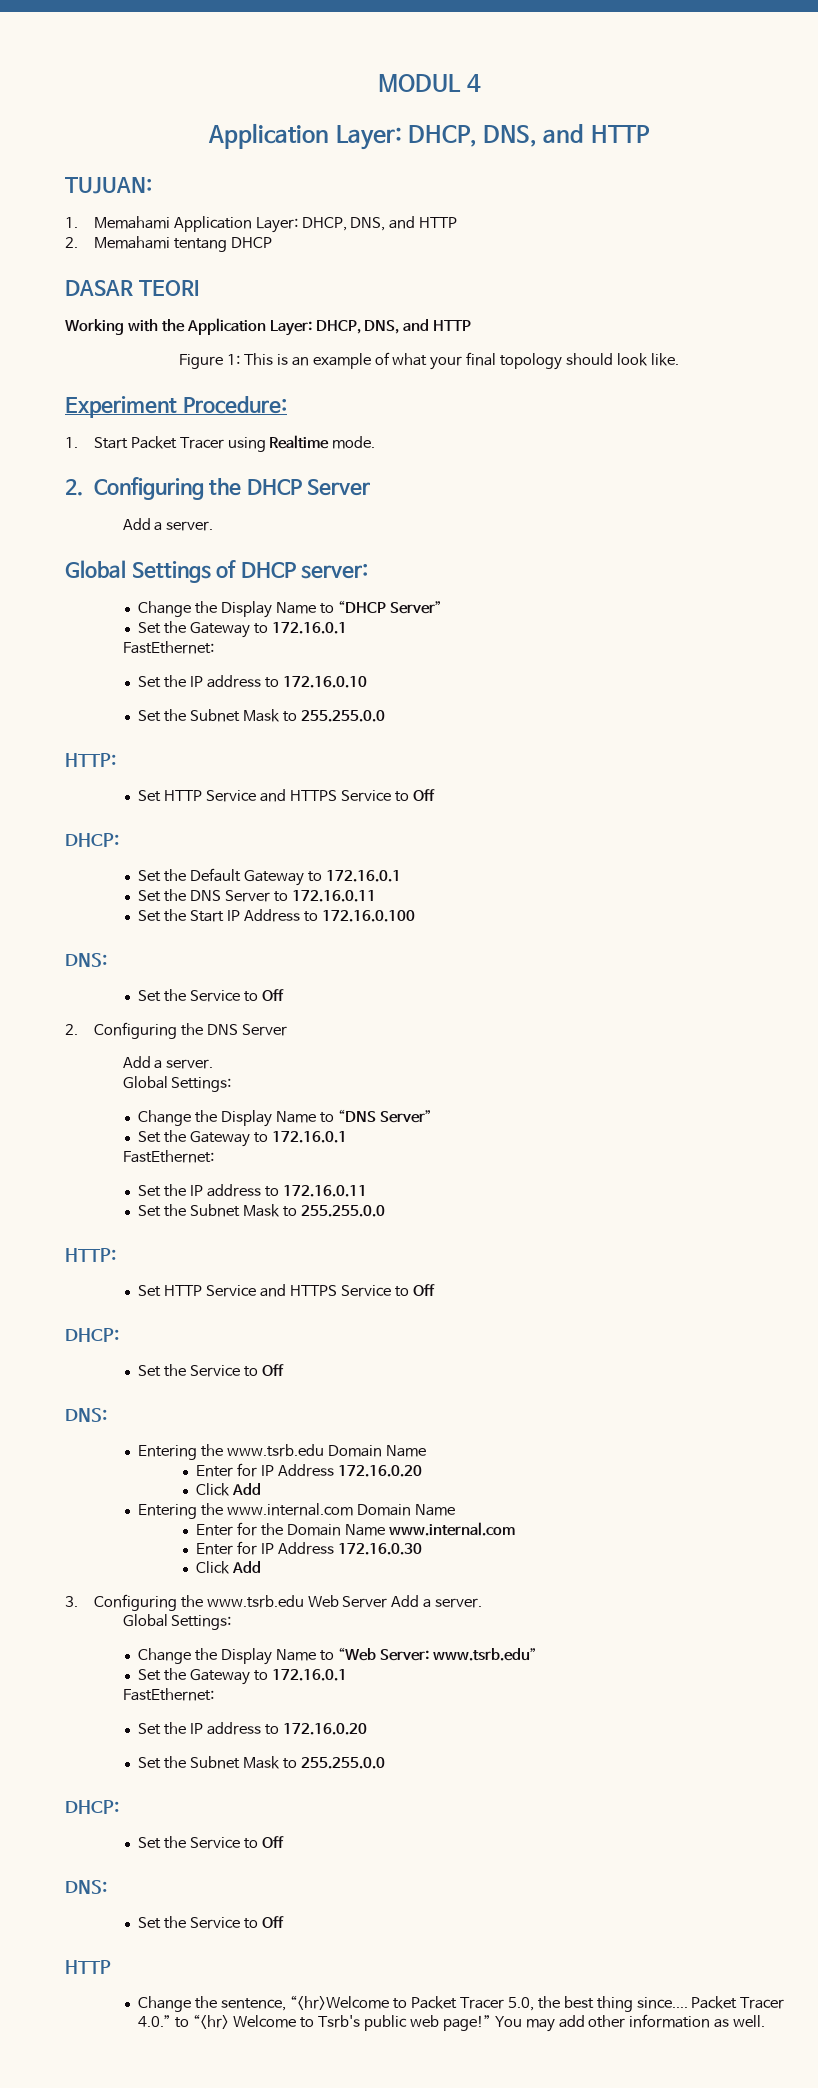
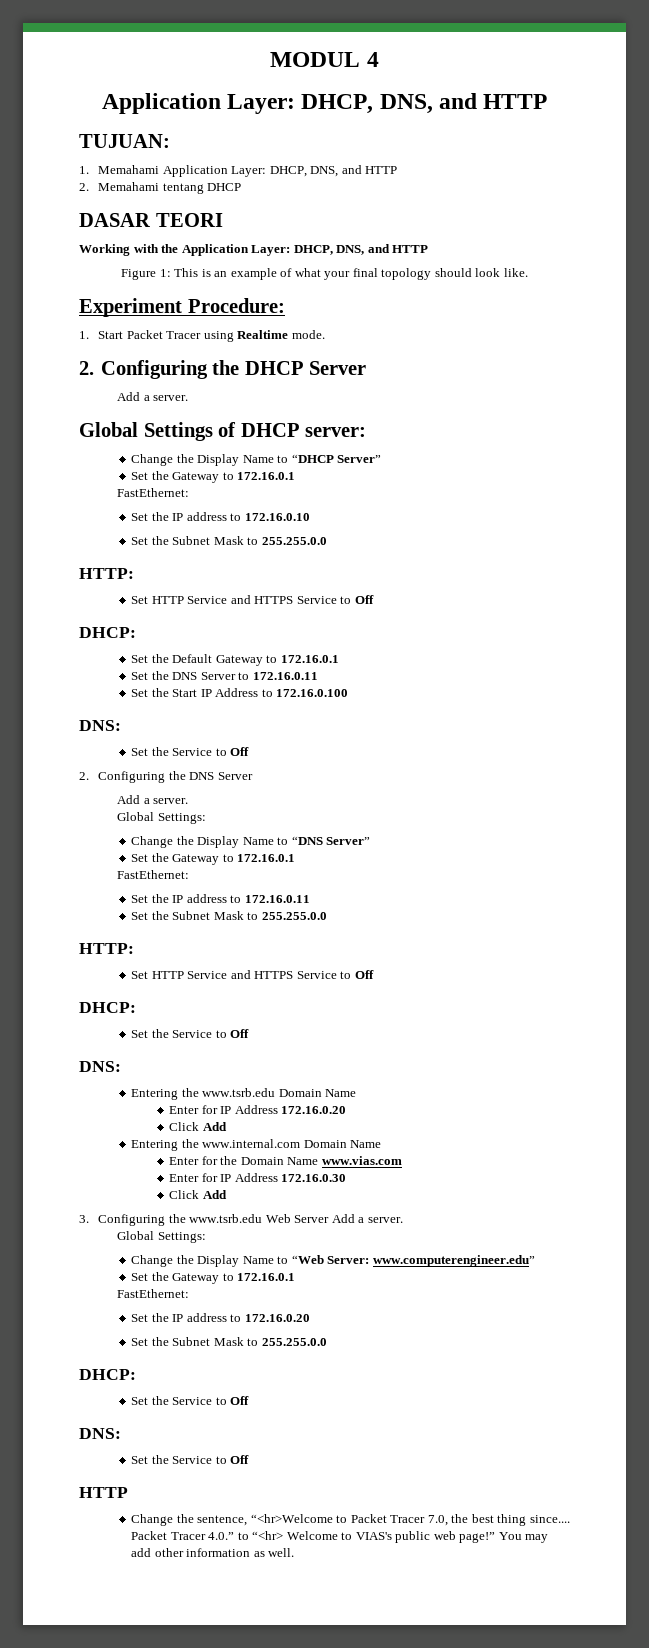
- Enter for the Domain Name www.internal.com
+ Enter for the Domain Name www.vias.com
- Change the Display Name to “Web Server: www.tsrb.edu”
+ Change the Display Name to “Web Server: www.computerengineer.edu”
- Change the sentence, “<hr>Welcome to Packet Tracer 5.0, the best thing since....
+ Change the sentence, “<hr>Welcome to Packet Tracer 7.0, the best thing since....
- Packet Tracer 4.0.” to “<hr> Welcome to Tsrb's public web page!”
+ Packet Tracer 4.0.” to “<hr> Welcome to VIAS's public web page!”

